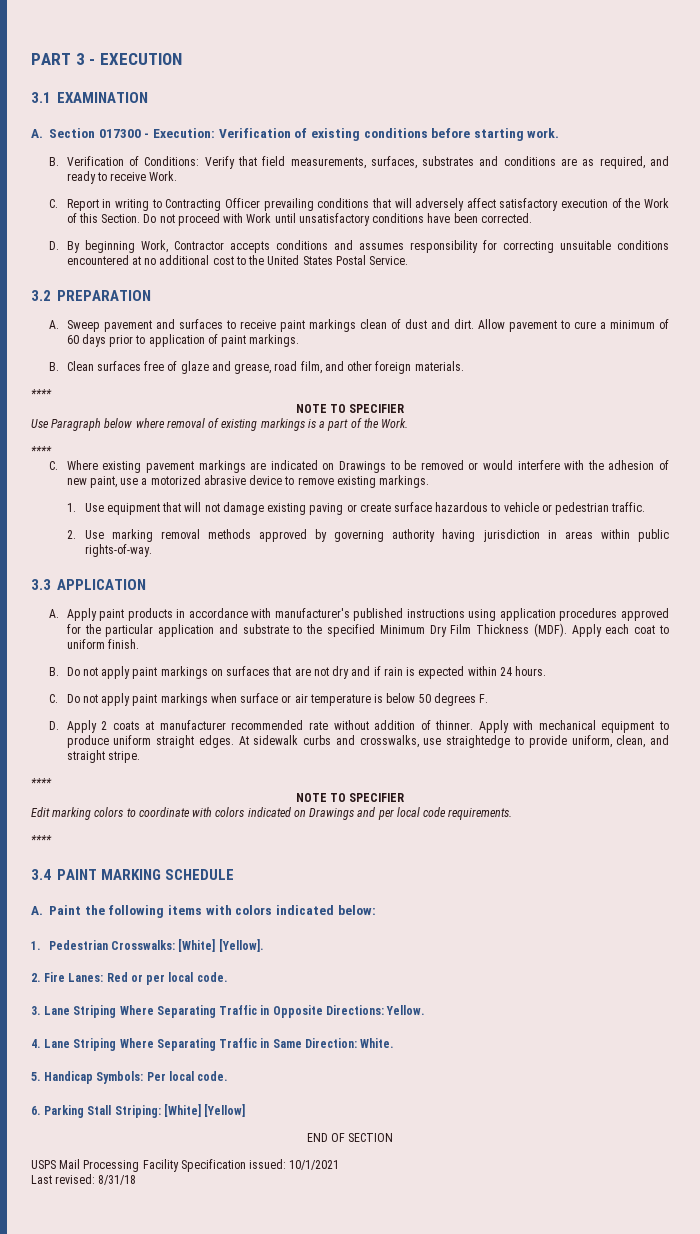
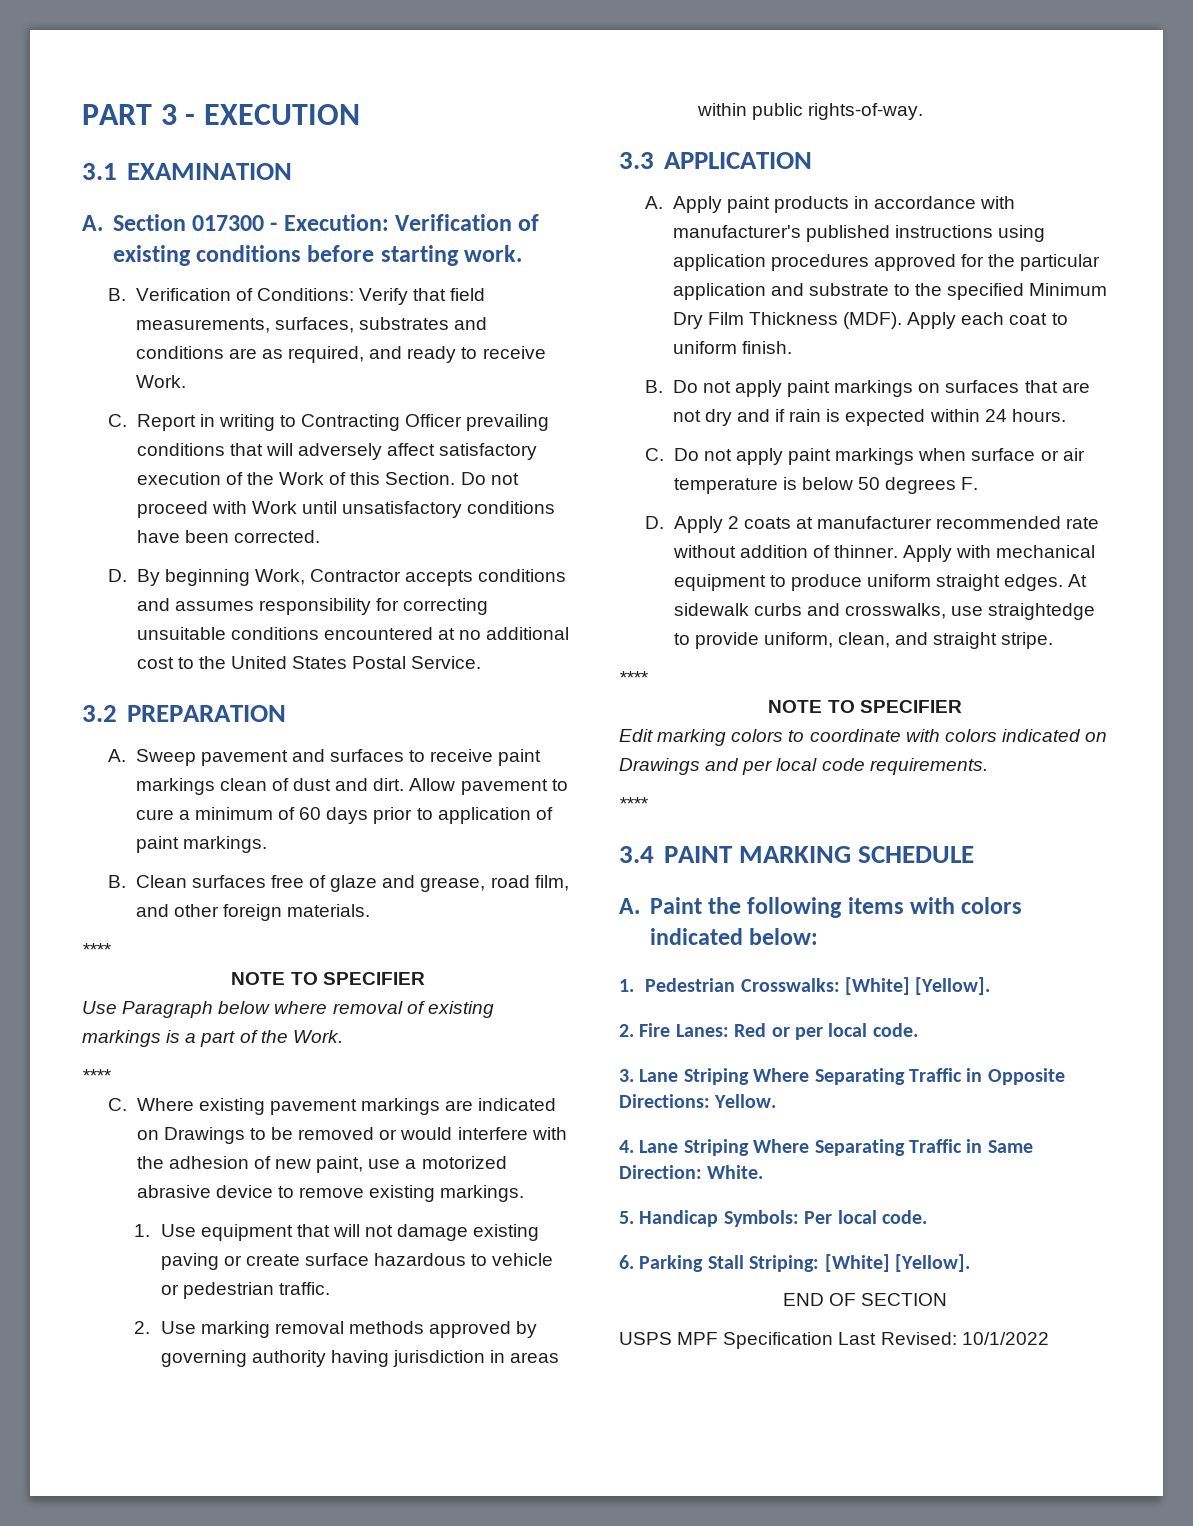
- 6. Parking Stall Striping: [White] [Yellow]
+ 6. Parking Stall Striping: [White] [Yellow].
- USPS Mail Processing Facility Specification issued: 10/1/2021
- Last revised: 8/31/18
+ USPS MPF Specification Last Revised: 10/1/2022

